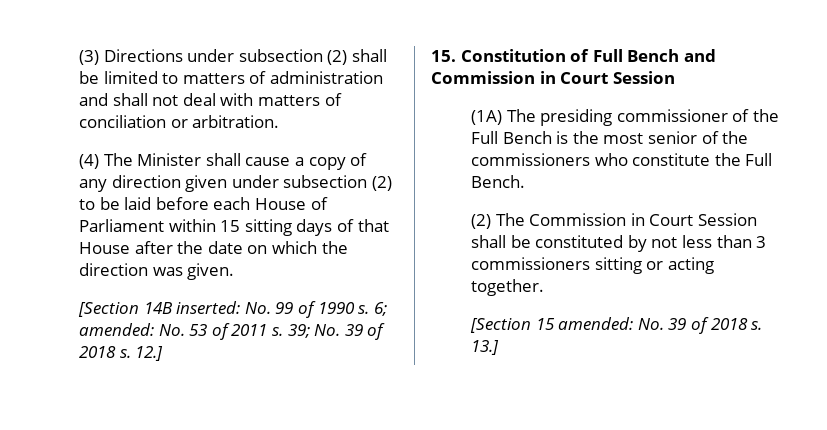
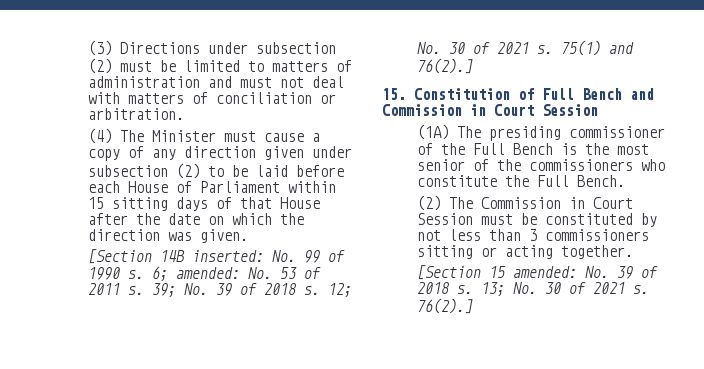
- (3) Directions under subsection (2) shall be limited to matters of administration and shall not deal with matters of conciliation or arbitration.
+ (3) Directions under subsection (2) must be limited to matters of administration and must not deal with matters of conciliation or arbitration.
- (4) The Minister shall cause a copy of any direction given under subsection (2) to be laid before each House of Parliament within 15 sitting days of that House after the date on which the direction was given.
+ (4) The Minister must cause a copy of any direction given under subsection (2) to be laid before each House of Parliament within 15 sitting days of that House after the date on which the direction was given.
- 12.]
+ 12; No. 30 of 2021 s. 75(1) and 76(2).]
- (2) The Commission in Court Session shall be constituted by not less than 3 commissioners sitting or acting together.
+ (2) The Commission in Court Session must be constituted by not less than 3 commissioners sitting or acting together.
- 13.]
+ 13; No. 30 of 2021 s. 76(2).]

